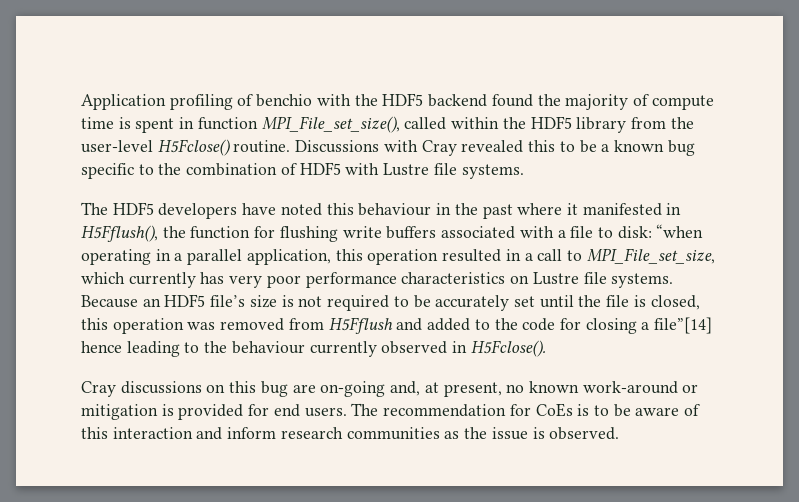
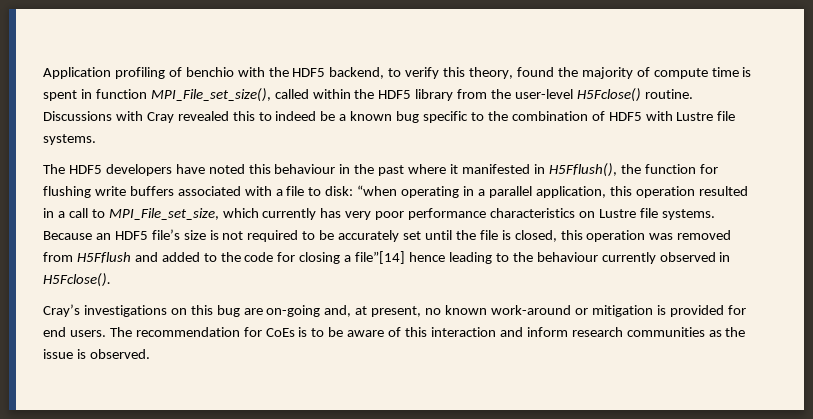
- Application profiling of benchio with the HDF5 backend found the majority of compute time is spent in function MPI_File_set_size(), called within the HDF5 library from the user-level H5Fclose() routine.
+ Application profiling of benchio with the HDF5 backend, to verify this theory, found the majority of compute time is spent in function MPI_File_set_size(), called within the HDF5 library from the user-level H5Fclose() routine.
- Discussions with Cray revealed this to be a known bug specific to the combination of HDF5 with Lustre file systems.
+ Discussions with Cray revealed this to indeed be a known bug specific to the combination of HDF5 with Lustre file systems.
- Cray discussions on this bug are on-going and, at present, no known work-around or mitigation is provided for end users.
+ Cray’s investigations on this bug are on-going and, at present, no known work-around or mitigation is provided for end users.

